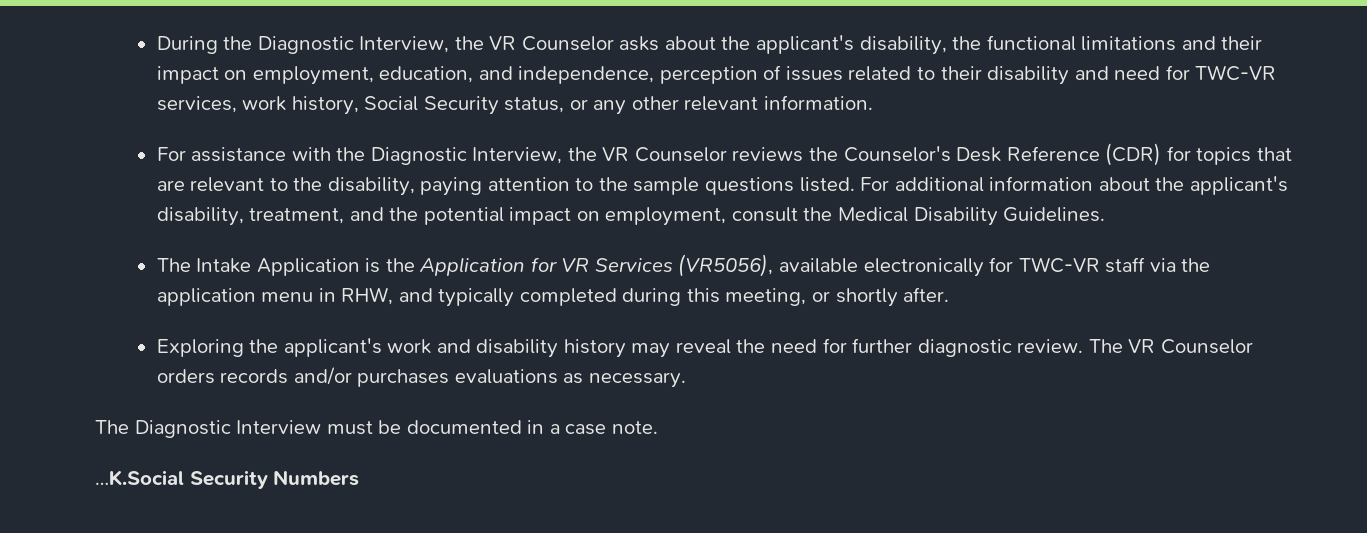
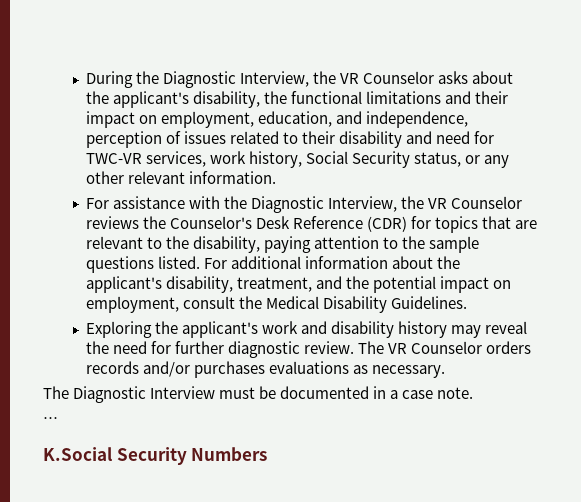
- The Intake Application is the Application for VR Services (VR5056), available electronically for TWC-VR staff via the application menu in RHW, and typically completed during this meeting, or shortly after.
- …K.Social Security Numbers
+ …
+ K.Social Security Numbers

